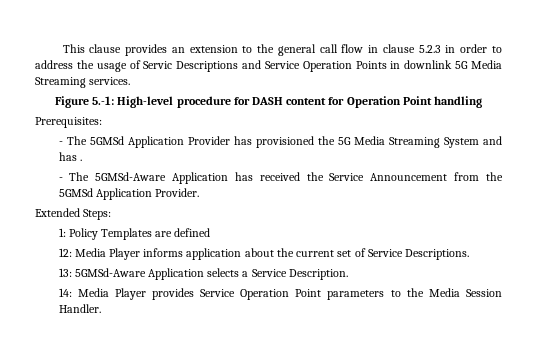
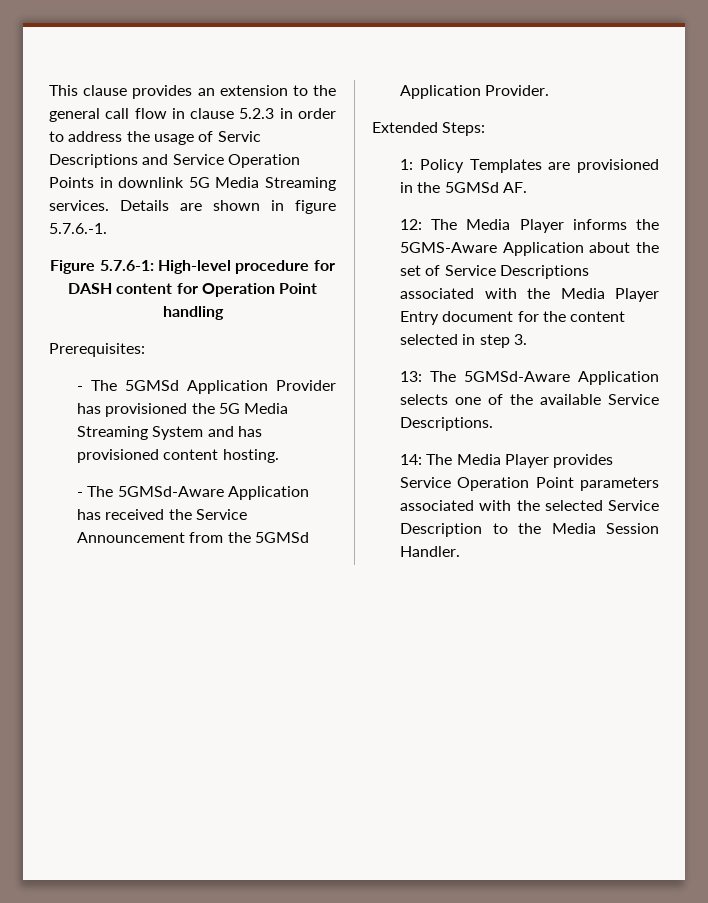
+ Details are shown in figure 5.7.6.-1.
- Figure 5.-1: High-level procedure for DASH content for Operation Point handling
+ Figure 5.7.6-1: High-level procedure for DASH content for Operation Point handling
- - The 5GMSd Application Provider has provisioned the 5G Media Streaming System and has .
+ - The 5GMSd Application Provider has provisioned the 5G Media Streaming System and has provisioned content hosting.
- 1: Policy Templates are defined
+ 1: Policy Templates are provisioned in the 5GMSd AF.
- 12: Media Player informs application about the current set of Service Descriptions.
+ 12: The Media Player informs the 5GMS-Aware Application about the set of Service Descriptions associated with the Media Player Entry document for the content selected in step 3.
- 13: 5GMSd-Aware Application selects a Service Description.
+ 13: The 5GMSd-Aware Application selects one of the available Service Descriptions.
- 14: Media Player provides Service Operation Point parameters to the Media Session Handler.
+ 14: The Media Player provides Service Operation Point parameters associated with the selected Service Description to the Media Session Handler.

